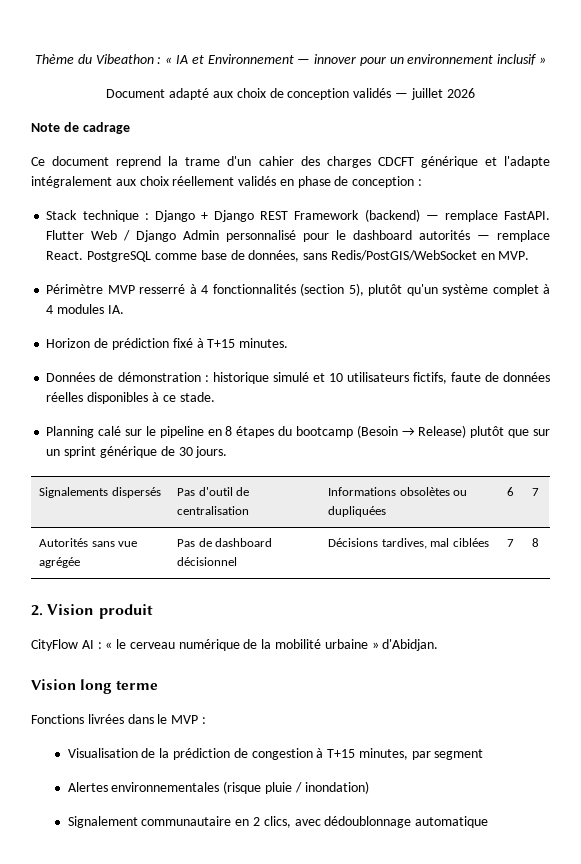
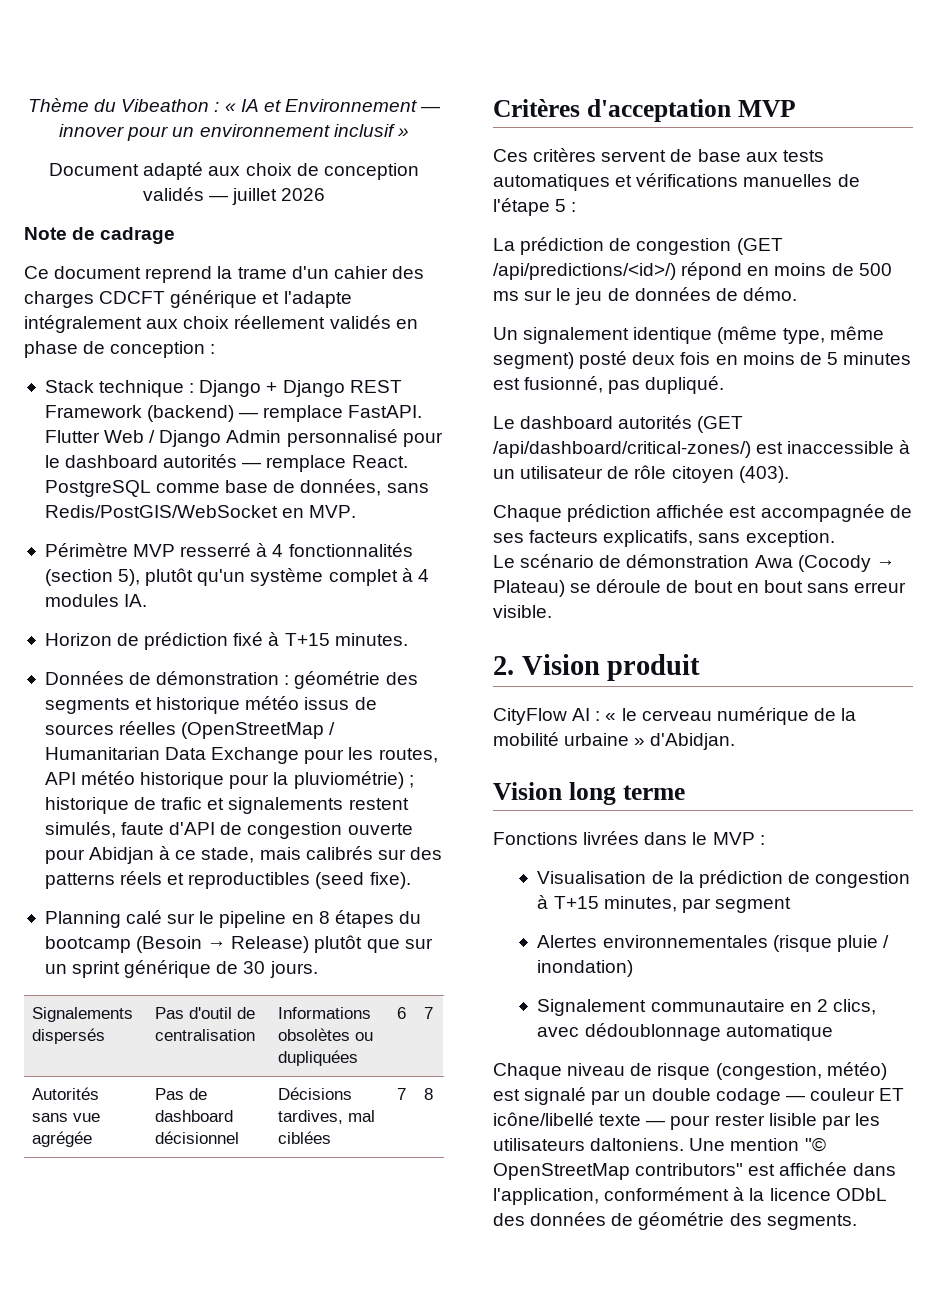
- Données de démonstration : historique simulé et 10 utilisateurs fictifs, faute de données réelles disponibles à ce stade.
+ Données de démonstration : géométrie des segments et historique météo issus de sources réelles (OpenStreetMap / Humanitarian Data Exchange pour les routes, API météo historique pour la pluviométrie) ; historique de trafic et signalements restent simulés, faute d'API de congestion ouverte pour Abidjan à ce stade, mais calibrés sur des patterns réels et reproductibles (seed fixe).
+ Critères d'acceptation MVP
+ Ces critères servent de base aux tests automatiques et vérifications manuelles de l'étape 5 :
+ La prédiction de congestion (GET /api/predictions/<id>/) répond en moins de 500 ms sur le jeu de données de démo.
+ Un signalement identique (même type, même segment) posté deux fois en moins de 5 minutes est fusionné, pas dupliqué.
+ Le dashboard autorités (GET /api/dashboard/critical-zones/) est inaccessible à un utilisateur de rôle citoyen (403).
+ Chaque prédiction affichée est accompagnée de ses facteurs explicatifs, sans exception.
+ Le scénario de démonstration Awa (Cocody → Plateau) se déroule de bout en bout sans erreur visible.
+ Chaque niveau de risque (congestion, météo) est signalé par un double codage — couleur ET icône/libellé texte — pour rester lisible par les utilisateurs daltoniens. Une mention "© OpenStreetMap contributors" est affichée dans l'application, conformément à la licence ODbL des données de géométrie des segments.

